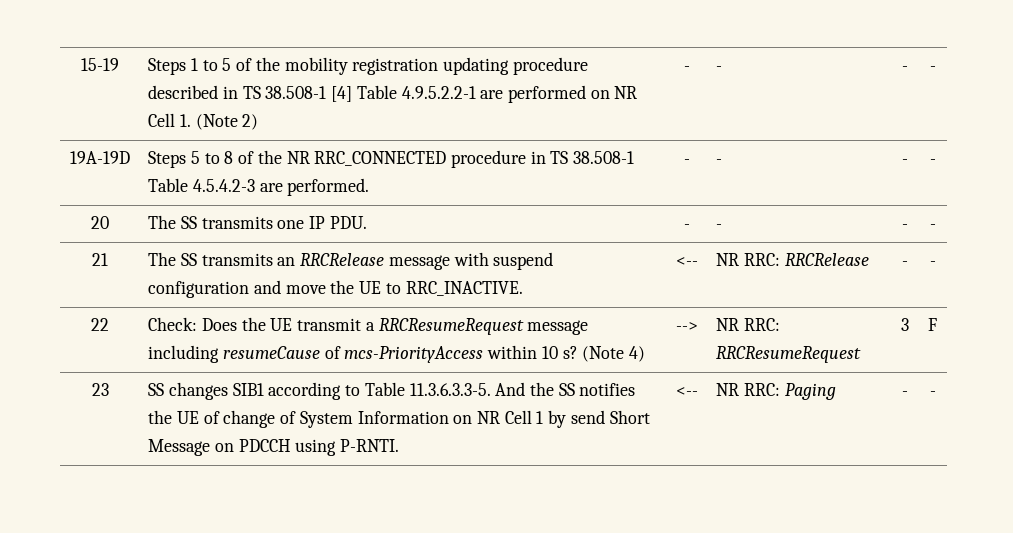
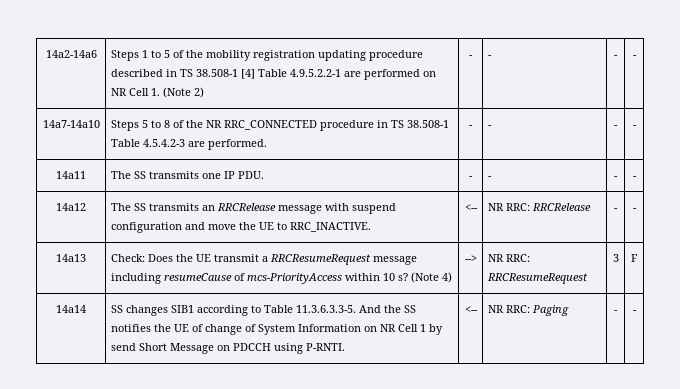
- 15-19 | Steps 1 to 5 of the mobility registration updating procedure described in TS 38.508-1 [4] Table 4.9.5.2.2-1 are performed on NR Cell 1. (Note 2) | - | - | - | -
+ 14a2-14a6 | Steps 1 to 5 of the mobility registration updating procedure described in TS 38.508-1 [4] Table 4.9.5.2.2-1 are performed on NR Cell 1. (Note 2) | - | - | - | -
- 19A-19D | Steps 5 to 8 of the NR RRC_CONNECTED procedure in TS 38.508-1 Table 4.5.4.2-3 are performed. | - | - | - | -
+ 14a7-14a10 | Steps 5 to 8 of the NR RRC_CONNECTED procedure in TS 38.508-1 Table 4.5.4.2-3 are performed. | - | - | - | -
- 20 | The SS transmits one IP PDU. | - | - | - | -
+ 14a11 | The SS transmits one IP PDU. | - | - | - | -
- 21 | The SS transmits an RRCRelease message with suspend configuration and move the UE to RRC_INACTIVE. | <-- | NR RRC: RRCRelease | - | -
+ 14a12 | The SS transmits an RRCRelease message with suspend configuration and move the UE to RRC_INACTIVE. | <-- | NR RRC: RRCRelease | - | -
- 22 | Check: Does the UE transmit a RRCResumeRequest message including resumeCause of mcs-PriorityAccess within 10 s? (Note 4) | --> | NR RRC: RRCResumeRequest | 3 | F
+ 14a13 | Check: Does the UE transmit a RRCResumeRequest message including resumeCause of mcs-PriorityAccess within 10 s? (Note 4) | --> | NR RRC: RRCResumeRequest | 3 | F
- 23 | SS changes SIB1 according to Table 11.3.6.3.3-5. And the SS notifies the UE of change of System Information on NR Cell 1 by send Short Message on PDCCH using P-RNTI. | <-- | NR RRC: Paging | - | -
+ 14a14 | SS changes SIB1 according to Table 11.3.6.3.3-5. And the SS notifies the UE of change of System Information on NR Cell 1 by send Short Message on PDCCH using P-RNTI. | <-- | NR RRC: Paging | - | -

